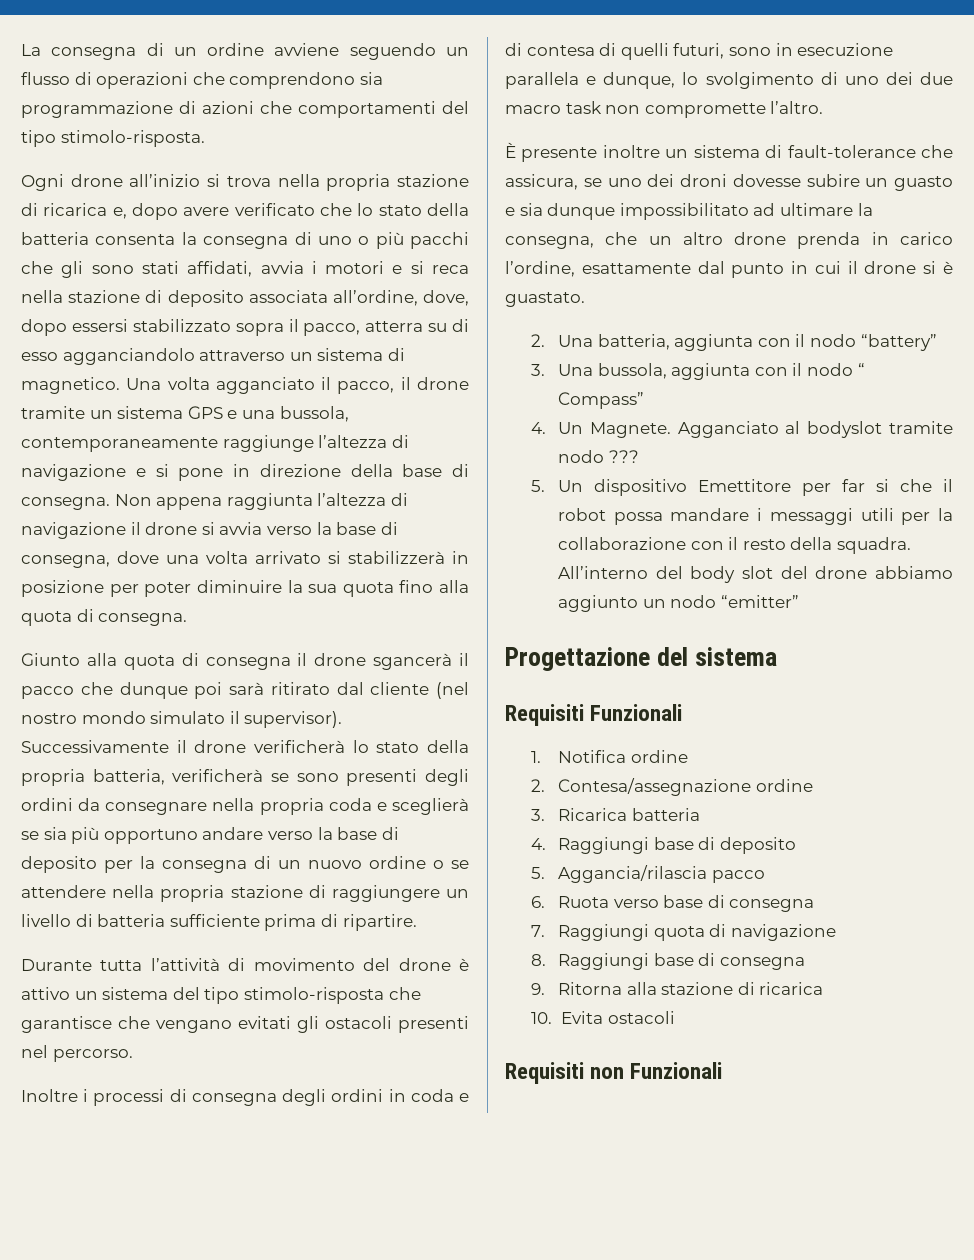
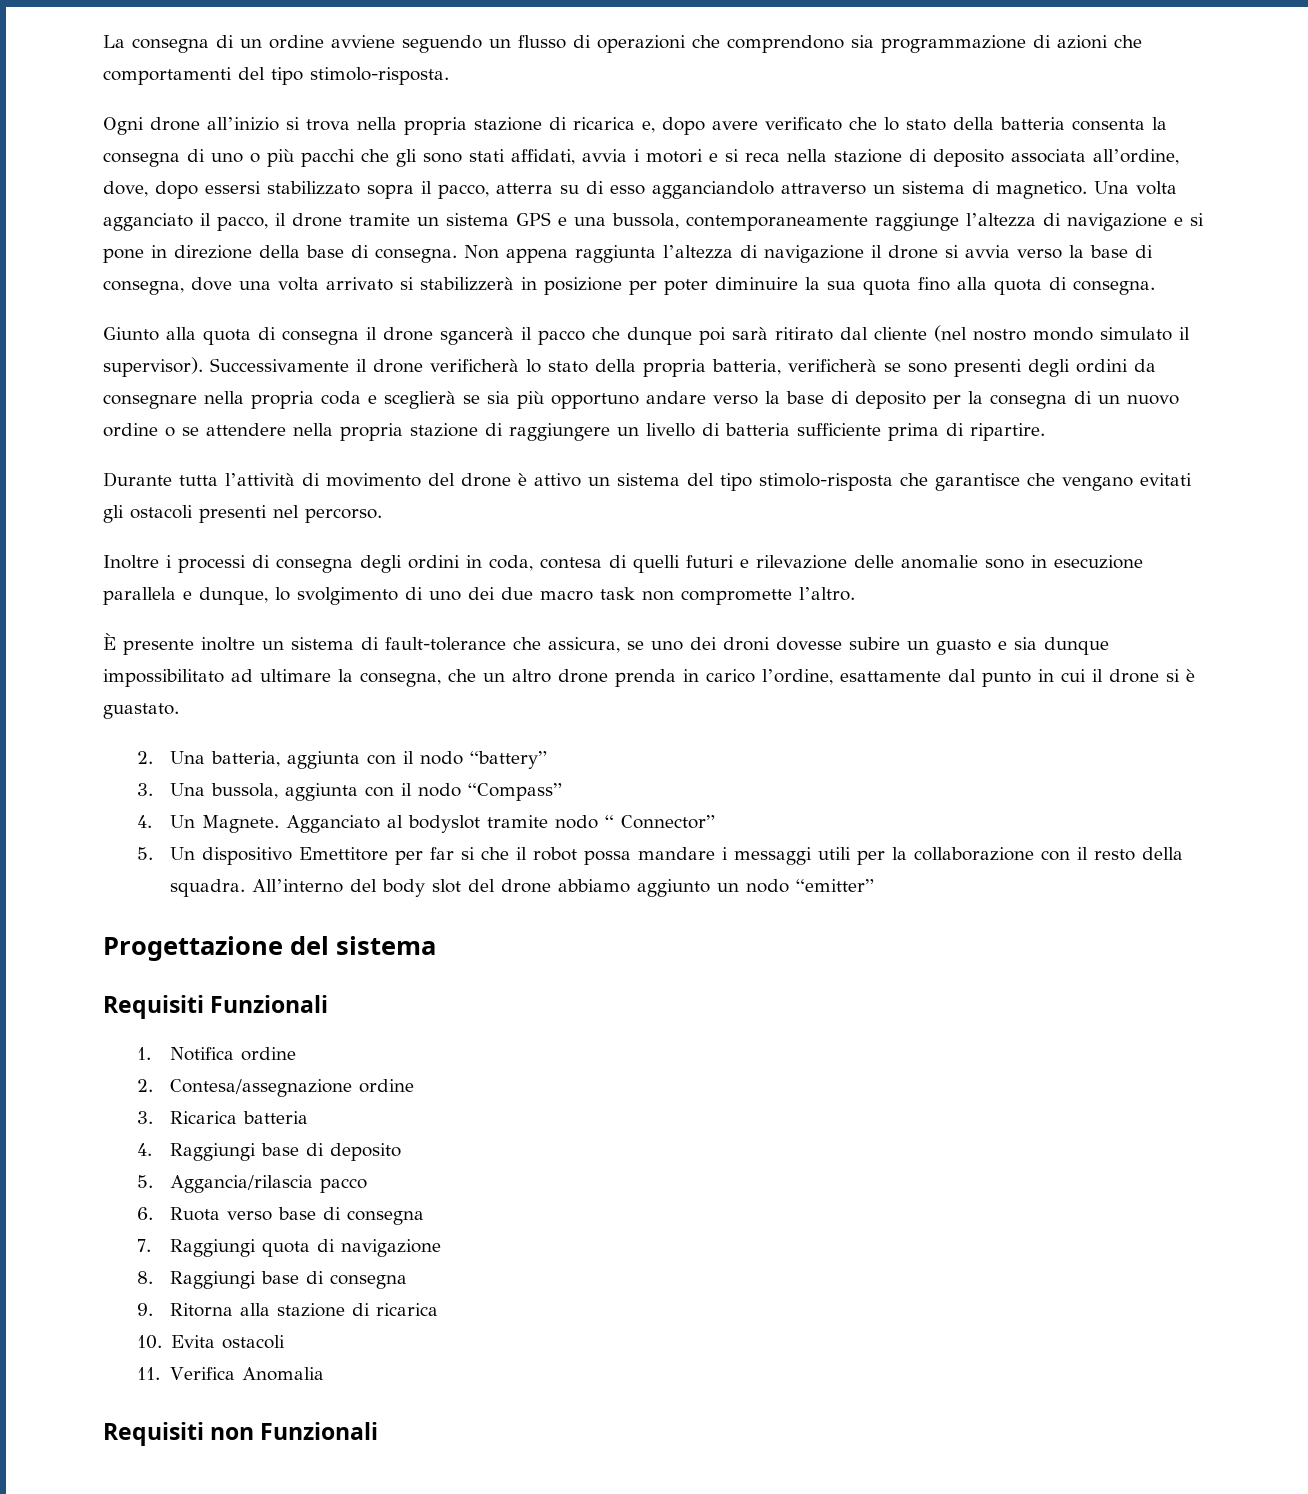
- Inoltre i processi di consegna degli ordini in coda e di contesa di quelli futuri, sono in esecuzione parallela e dunque, lo svolgimento di uno dei due macro task non compromette l’altro.
+ Inoltre i processi di consegna degli ordini in coda, contesa di quelli futuri e rilevazione delle anomalie sono in esecuzione parallela e dunque, lo svolgimento di uno dei due macro task non compromette l’altro.
- 3. Una bussola, aggiunta con il nodo “ Compass”
+ 3. Una bussola, aggiunta con il nodo “Compass”
- Agganciato al bodyslot tramite nodo ???
+ Agganciato al bodyslot tramite nodo “ Connector”
+ 11. Verifica Anomalia

